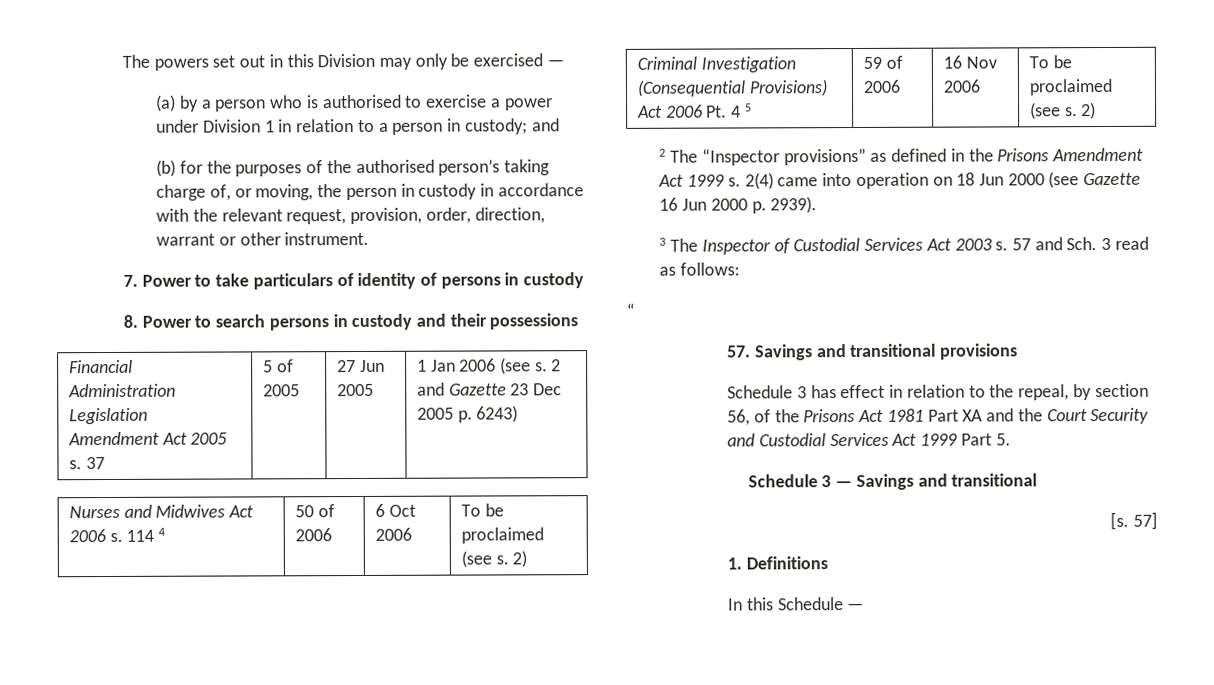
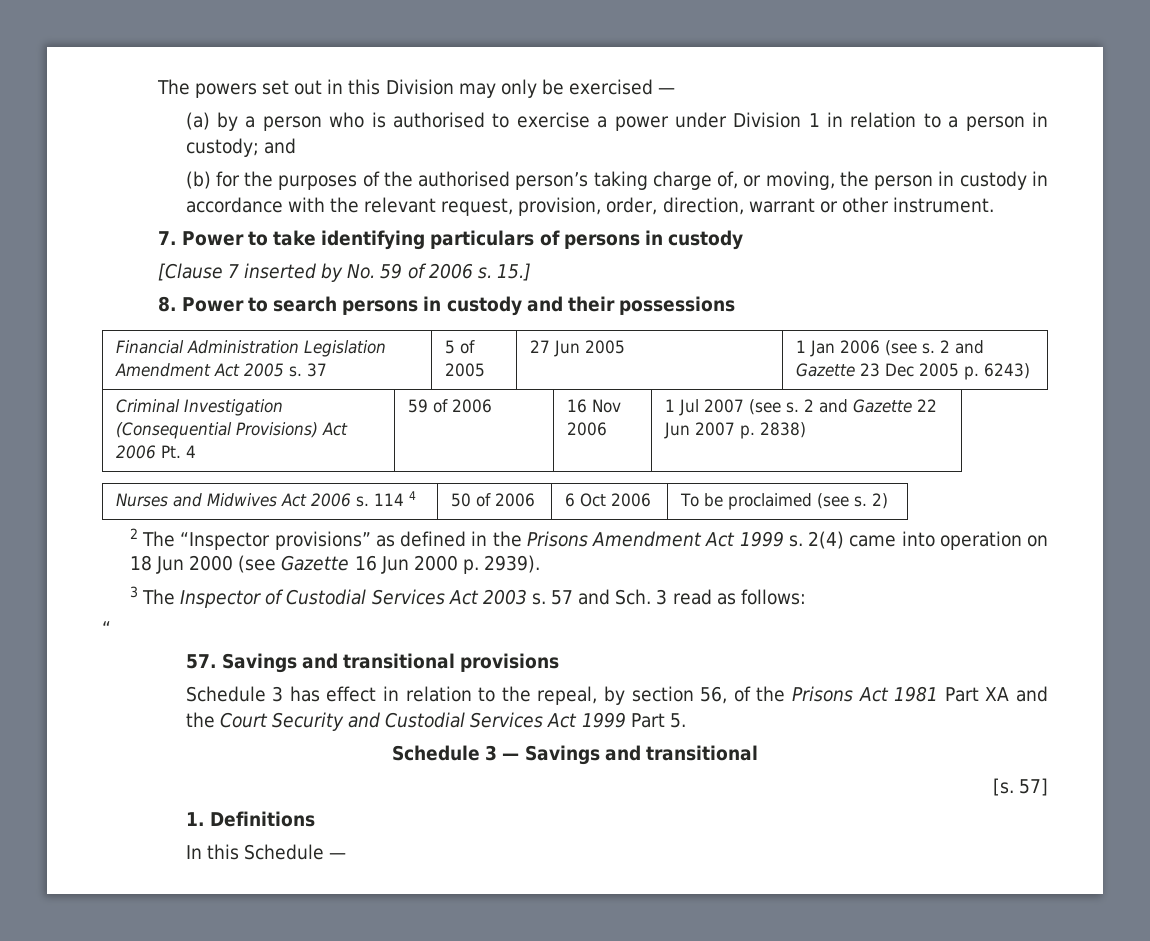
- 7. Power to take particulars of identity of persons in custody
+ 7. Power to take identifying particulars of persons in custody
+ [Clause 7 inserted by No. 59 of 2006 s. 15.]
+ Criminal Investigation (Consequential Provisions) Act 2006 Pt. 4 | 59 of 2006 | 16 Nov 2006 | 1 Jul 2007 (see s. 2 and Gazette 22 Jun 2007 p. 2838)
- Criminal Investigation (Consequential Provisions) Act 2006 Pt. 4 5 | 59 of 2006 | 16 Nov 2006 | To be proclaimed (see s. 2)

